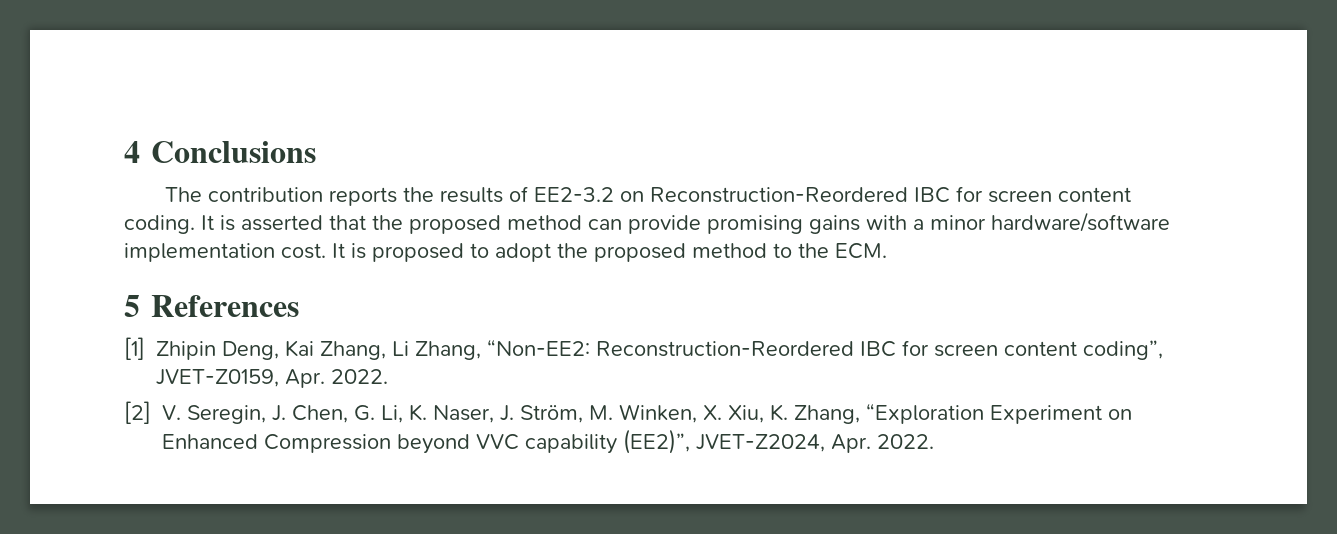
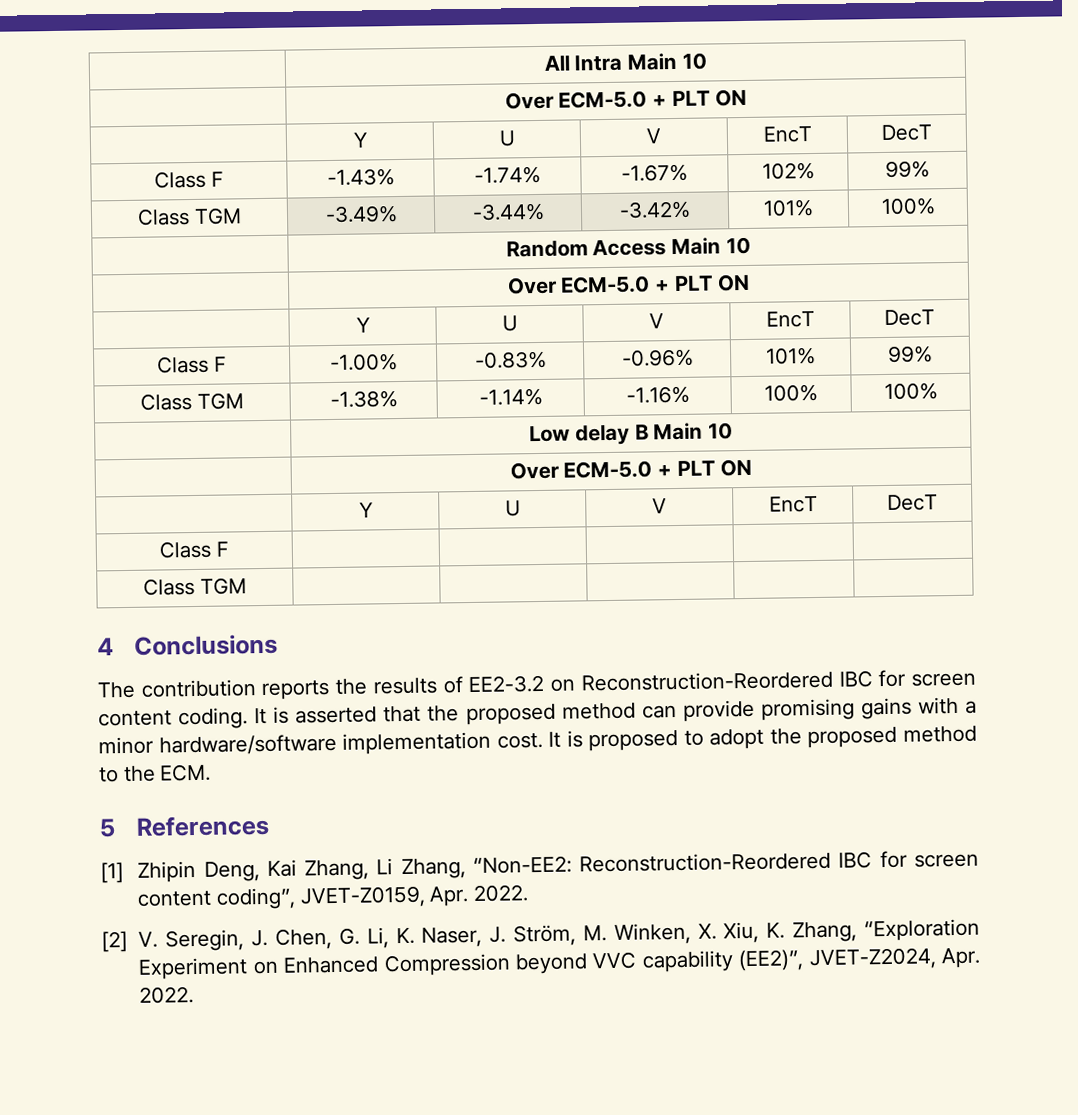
+ | All Intra Main 10
+ | Over ECM-5.0 + PLT ON
+ | Y | U | V | EncT | DecT
+ Class F | -1.43% | -1.74% | -1.67% | 102% | 99%
+ Class TGM | -3.49% | -3.44% | -3.42% | 101% | 100%
+ | Random Access Main 10
+ | Over ECM-5.0 + PLT ON
+ | Y | U | V | EncT | DecT
+ Class F | -1.00% | -0.83% | -0.96% | 101% | 99%
+ Class TGM | -1.38% | -1.14% | -1.16% | 100% | 100%
+ | Low delay B Main 10
+ | Over ECM-5.0 + PLT ON
+ | Y | U | V | EncT | DecT
+ Class F | | | | |
+ Class TGM | | | | |

